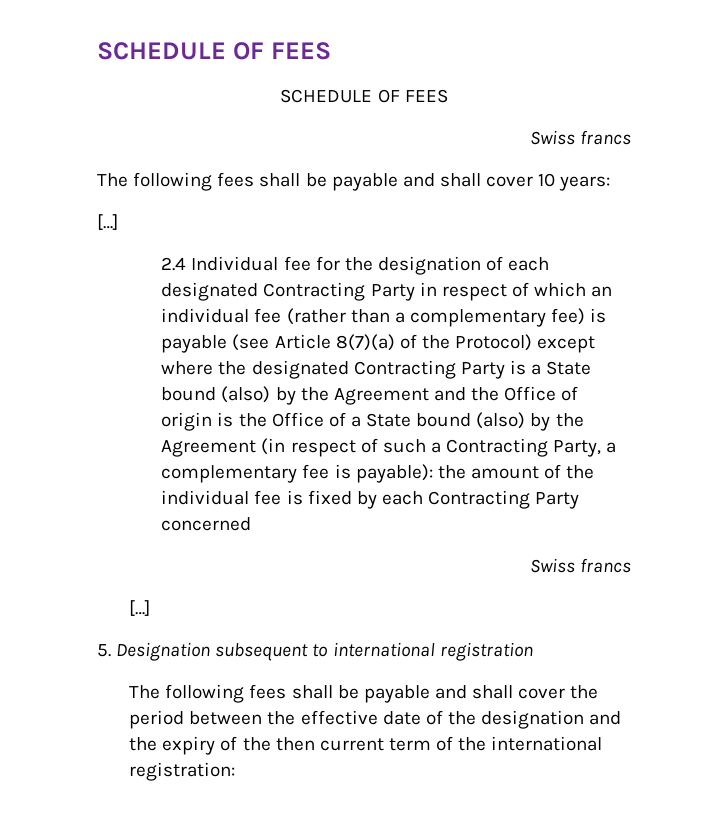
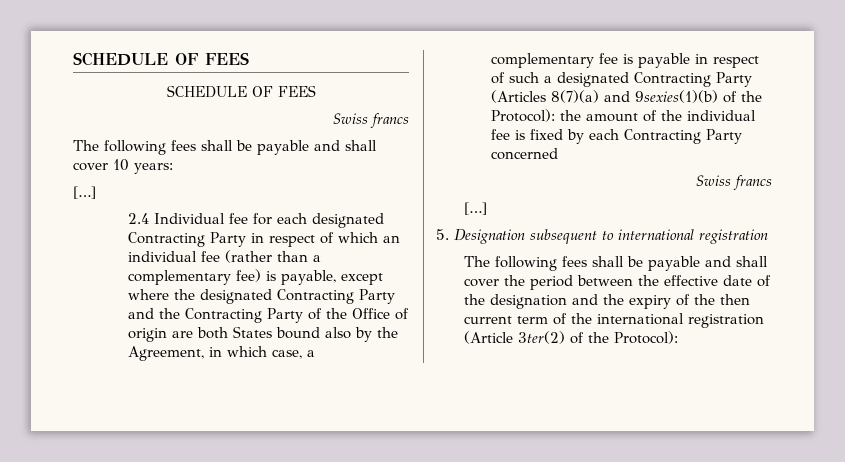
- 2.4 Individual fee for the designation of each designated Contracting Party in respect of which an individual fee (rather than a complementary fee) is payable (see Article 8(7)(a) of the Protocol) except where the designated Contracting Party is a State bound (also) by the Agreement and the Office of origin is the Office of a State bound (also) by the Agreement (in respect of such a Contracting Party, a complementary fee is payable): the amount of the individual fee is fixed by each Contracting Party concerned
+ 2.4 Individual fee for each designated Contracting Party in respect of which an individual fee (rather than a complementary fee) is payable, except where the designated Contracting Party and the Contracting Party of the Office of origin are both States bound also by the Agreement, in which case, a complementary fee is payable in respect of such a designated Contracting Party (Articles 8(7)(a) and 9sexies(1)(b) of the Protocol): the amount of the individual fee is fixed by each Contracting Party concerned
- The following fees shall be payable and shall cover the period between the effective date of the designation and the expiry of the then current term of the international registration:
+ The following fees shall be payable and shall cover the period between the effective date of the designation and the expiry of the then current term of the international registration (Article 3ter(2) of the Protocol):

